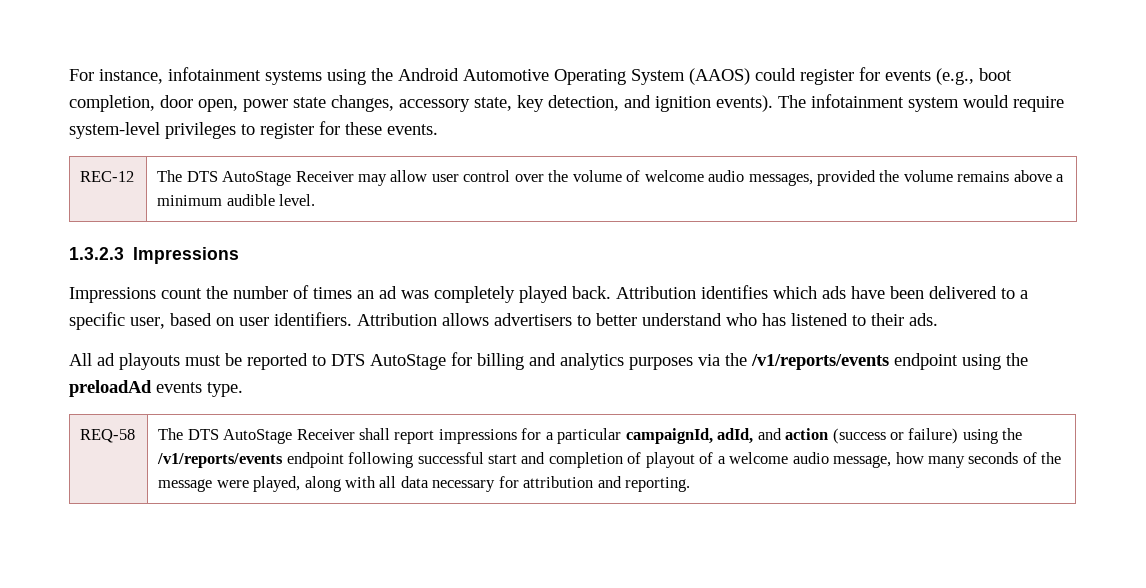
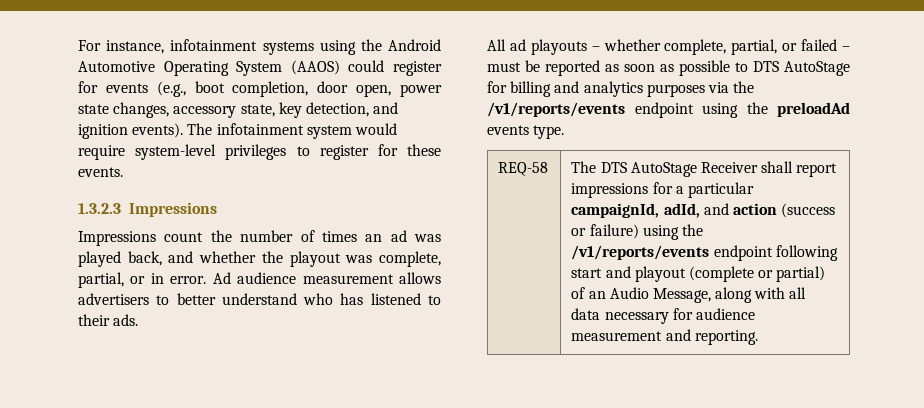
- REC-12 | The DTS AutoStage Receiver may allow user control over the volume of welcome audio messages, provided the volume remains above a minimum audible level.
- Impressions count the number of times an ad was completely played back. Attribution identifies which ads have been delivered to a specific user, based on user identifiers. Attribution allows advertisers to better understand who has listened to their ads.
+ Impressions count the number of times an ad was played back, and whether the playout was complete, partial, or in error. Ad audience measurement allows advertisers to better understand who has listened to their ads.
- All ad playouts must be reported to DTS AutoStage for billing and analytics purposes via the /v1/reports/events endpoint using the preloadAd events type.
+ All ad playouts – whether complete, partial, or failed – must be reported as soon as possible to DTS AutoStage for billing and analytics purposes via the /v1/reports/events endpoint using the preloadAd events type.
- The DTS AutoStage Receiver shall report impressions for a particular campaignId, adId, and action (success or failure) using the /v1/reports/events endpoint following successful start and completion of playout of a welcome audio message, how many seconds of the message were played, along with all data necessary for attribution and reporting.
+ The DTS AutoStage Receiver shall report impressions for a particular campaignId, adId, and action (success or failure) using the /v1/reports/events endpoint following start and playout (complete or partial) of an Audio Message, along with all data necessary for audience measurement and reporting.

